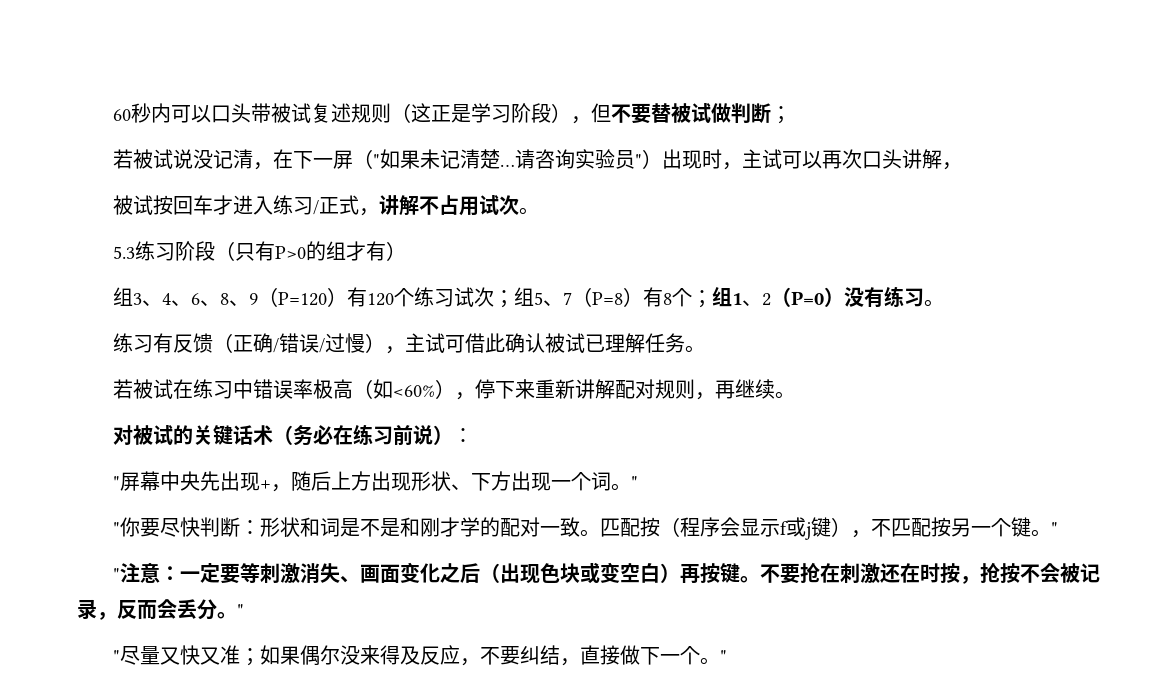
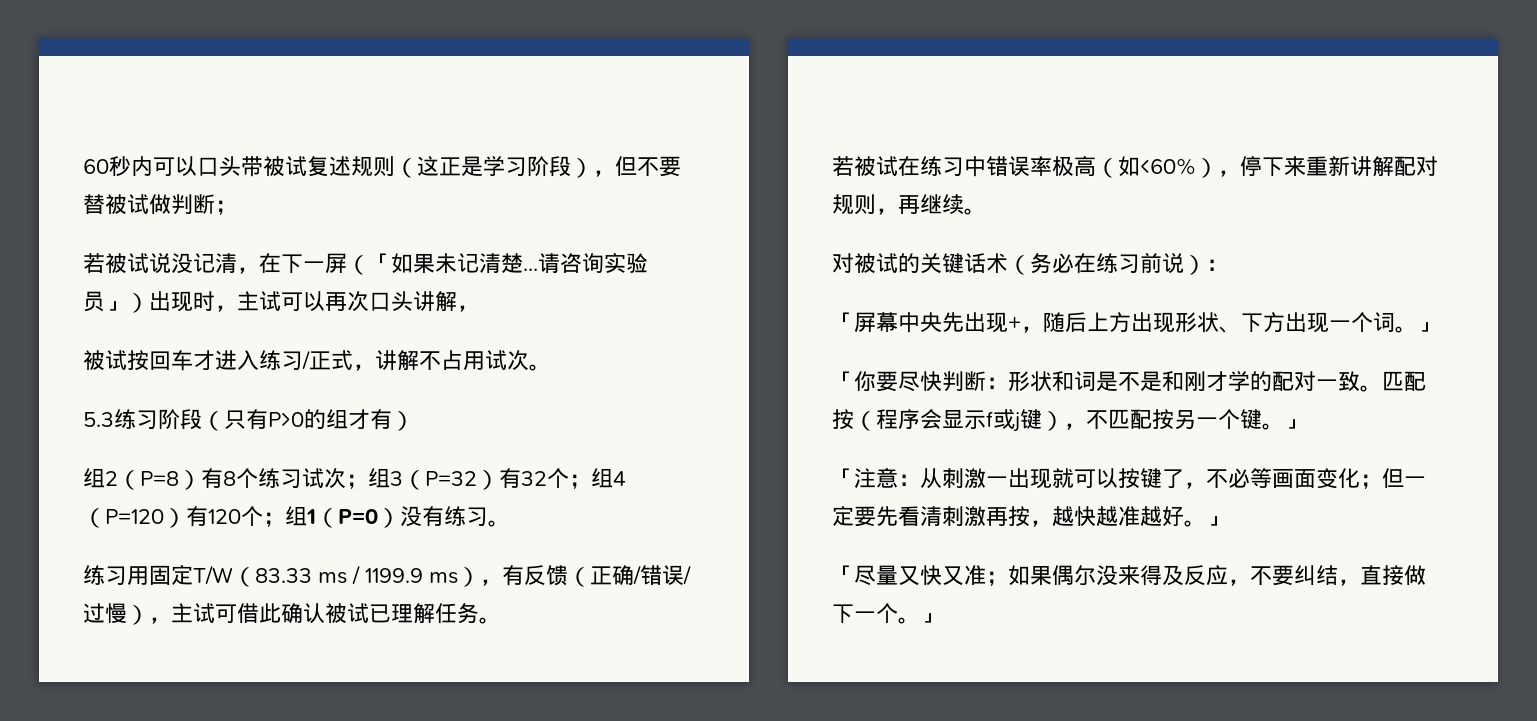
- 若被试说没记清，在下一屏（"如果未记清楚…
+ 若被试说没记清，在下一屏（「如果未记清楚…
- 请咨询实验员"）出现时，主试可以再次口头讲解，
+ 请咨询实验员」）出现时，主试可以再次口头讲解，
- 组3、4、6、8、9（P=120）有120个练习试次；组5、7（P=8）有8个；组1、2（P=0）没有练习。
+ 组2（P=8）有8个练习试次；组3（P=32）有32个；组4（P=120）有120个；组1（P=0）没有练习。
- 练习有反馈（正确/错误/过慢），主试可借此确认被试已理解任务。
+ 练习用固定T/W（83.33 ms / 1199.9 ms），有反馈（正确/错误/过慢），主试可借此确认被试已理解任务。
- "屏幕中央先出现+，随后上方出现形状、下方出现一个词。"
- "你要尽快判断：形状和词是不是和刚才学的配对一致。
+ 「屏幕中央先出现+，随后上方出现形状、下方出现一个词。」
+ 「你要尽快判断：形状和词是不是和刚才学的配对一致。
- 匹配按（程序会显示f或j键），不匹配按另一个键。"
- "注意：一定要等刺激消失、画面变化之后（出现色块或变空白）再按键。不要抢在刺激还在时按，抢按不会被记录，反而会丢分。"
- "尽量又快又准；如果偶尔没来得及反应，不要纠结，直接做下一个。"
+ 匹配按（程序会显示f或j键），不匹配按另一个键。」
+ 「注意：从刺激一出现就可以按键了，不必等画面变化；但一定要先看清刺激再按，越快越准越好。」
+ 「尽量又快又准；如果偶尔没来得及反应，不要纠结，直接做下一个。」

